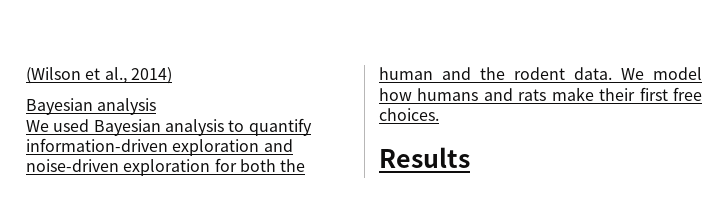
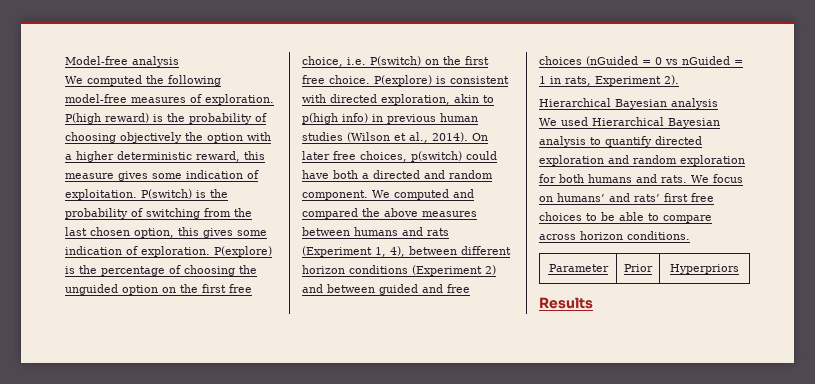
- (Wilson et al., 2014)
- Bayesian analysis
+ Model-free analysis
+ We computed the following model-free measures of exploration. P(high reward) is the probability of choosing objectively the option with a higher deterministic reward, this measure gives some indication of exploitation. P(switch) is the probability of switching from the last chosen option, this gives some indication of exploration. P(explore) is the percentage of choosing the unguided option on the first free choice, i.e. P(switch) on the first free choice. P(explore) is consistent with directed exploration, akin to p(high info) in previous human studies (Wilson et al., 2014). On later free choices, p(switch) could have both a directed and random component. We computed and compared the above measures between humans and rats (Experiment 1, 4), between different horizon conditions (Experiment 2) and between guided and free choices (nGuided = 0 vs nGuided = 1 in rats, Experiment 2).
+ Hierarchical Bayesian analysis
- We used Bayesian analysis to quantify information-driven exploration and noise-driven exploration for both the human and the rodent data. We model how humans and rats make their first free choices.
+ We used Hierarchical Bayesian analysis to quantify directed exploration and random exploration for both humans and rats. We focus on humans’ and rats’ first free choices to be able to compare across horizon conditions.
+ Parameter | Prior | Hyperpriors

